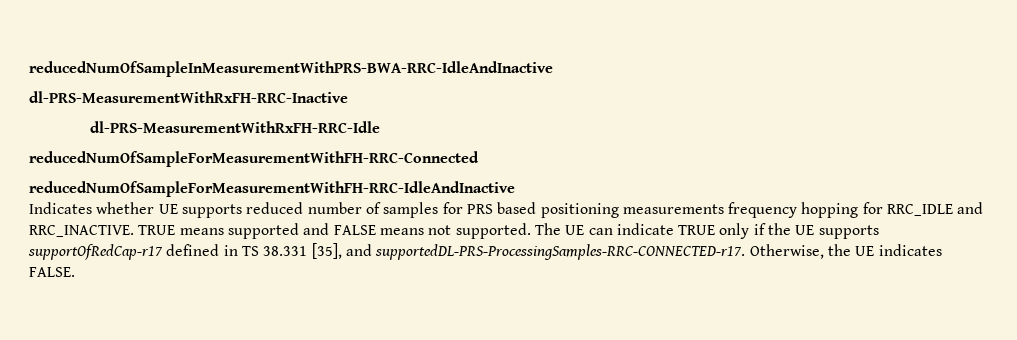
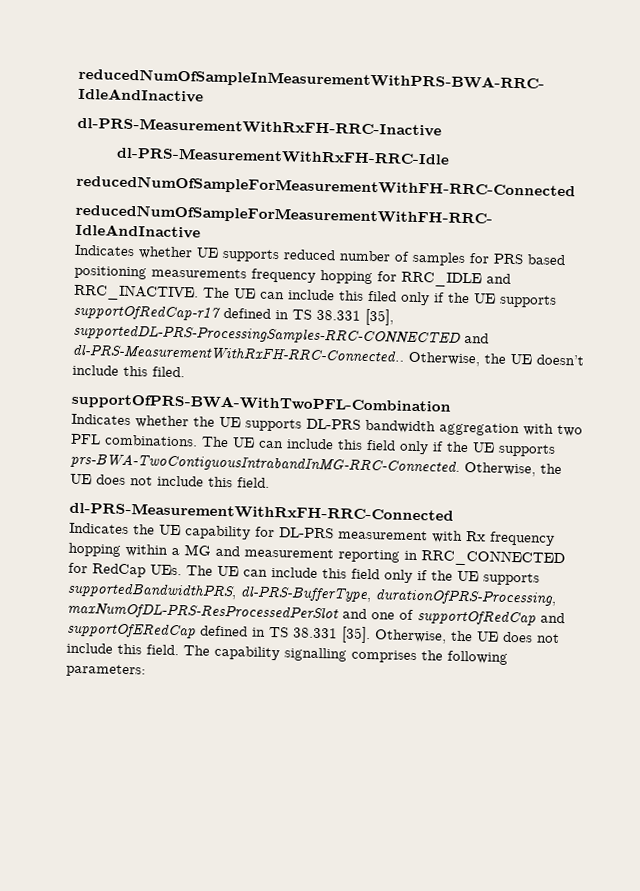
- TRUE means supported and FALSE means not supported. The UE can indicate TRUE only if the UE supports supportOfRedCap-r17 defined in TS 38.331 [35], and supportedDL-PRS-ProcessingSamples-RRC-CONNECTED-r17. Otherwise, the UE indicates FALSE.
+ The UE can include this filed only if the UE supports supportOfRedCap-r17 defined in TS 38.331 [35], supportedDL-PRS-ProcessingSamples-RRC-CONNECTED and dl-PRS-MeasurementWithRxFH-RRC-Connected.. Otherwise, the UE doesn’t include this filed.
+ supportOfPRS-BWA-WithTwoPFL-Combination
+ Indicates whether the UE supports DL-PRS bandwidth aggregation with two PFL combinations. The UE can include this field only if the UE supports prs-BWA-TwoContiguousIntrabandInMG-RRC-Connected. Otherwise, the UE does not include this field.
+ dl-PRS-MeasurementWithRxFH-RRC-Connected
+ Indicates the UE capability for DL-PRS measurement with Rx frequency hopping within a MG and measurement reporting in RRC_CONNECTED for RedCap UEs. The UE can include this field only if the UE supports supportedBandwidthPRS, dl-PRS-BufferType, durationOfPRS-Processing, maxNumOfDL-PRS-ResProcessedPerSlot and one of supportOfRedCap and supportOfERedCap defined in TS 38.331 [35]. Otherwise, the UE does not include this field. The capability signalling comprises the following parameters:

